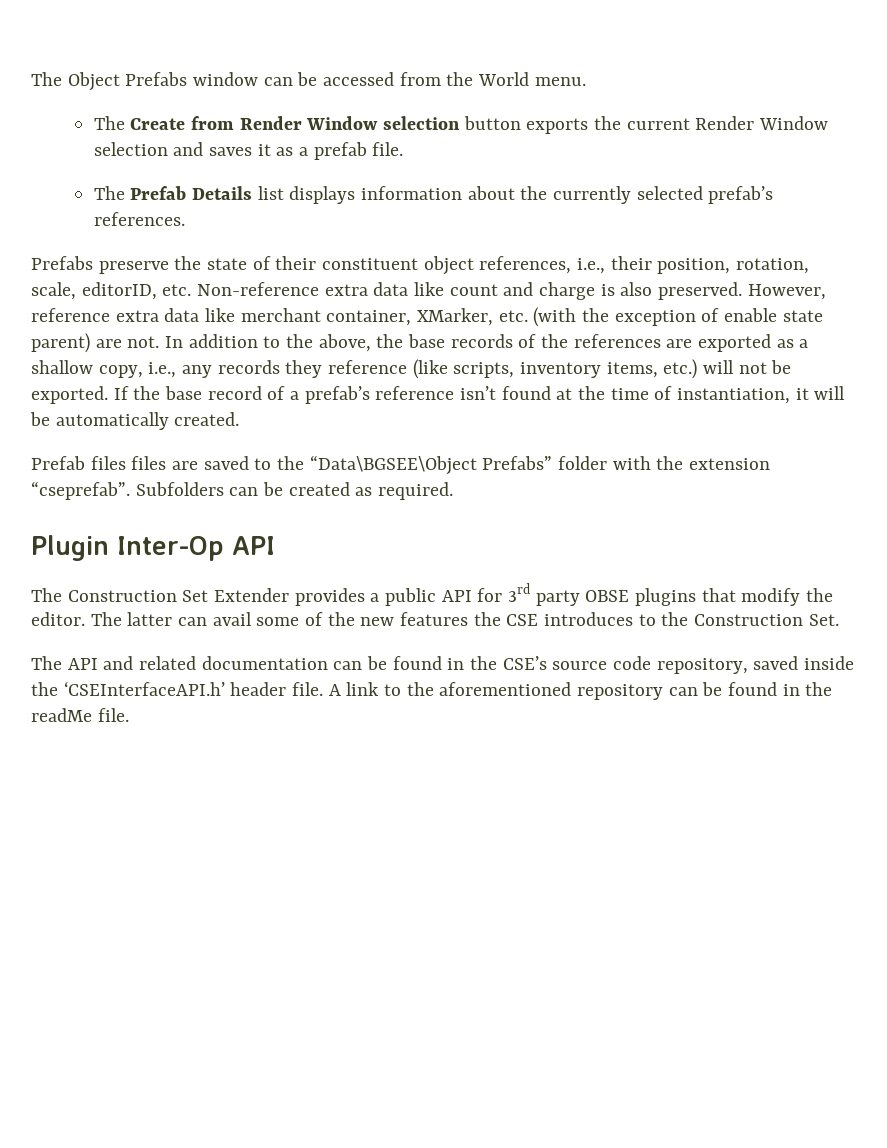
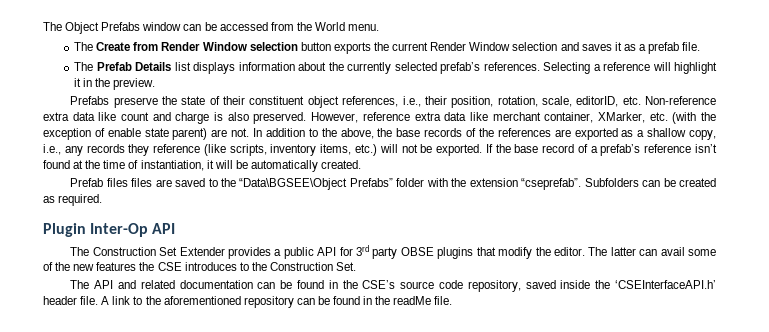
+ Selecting a reference will highlight it in the preview.

